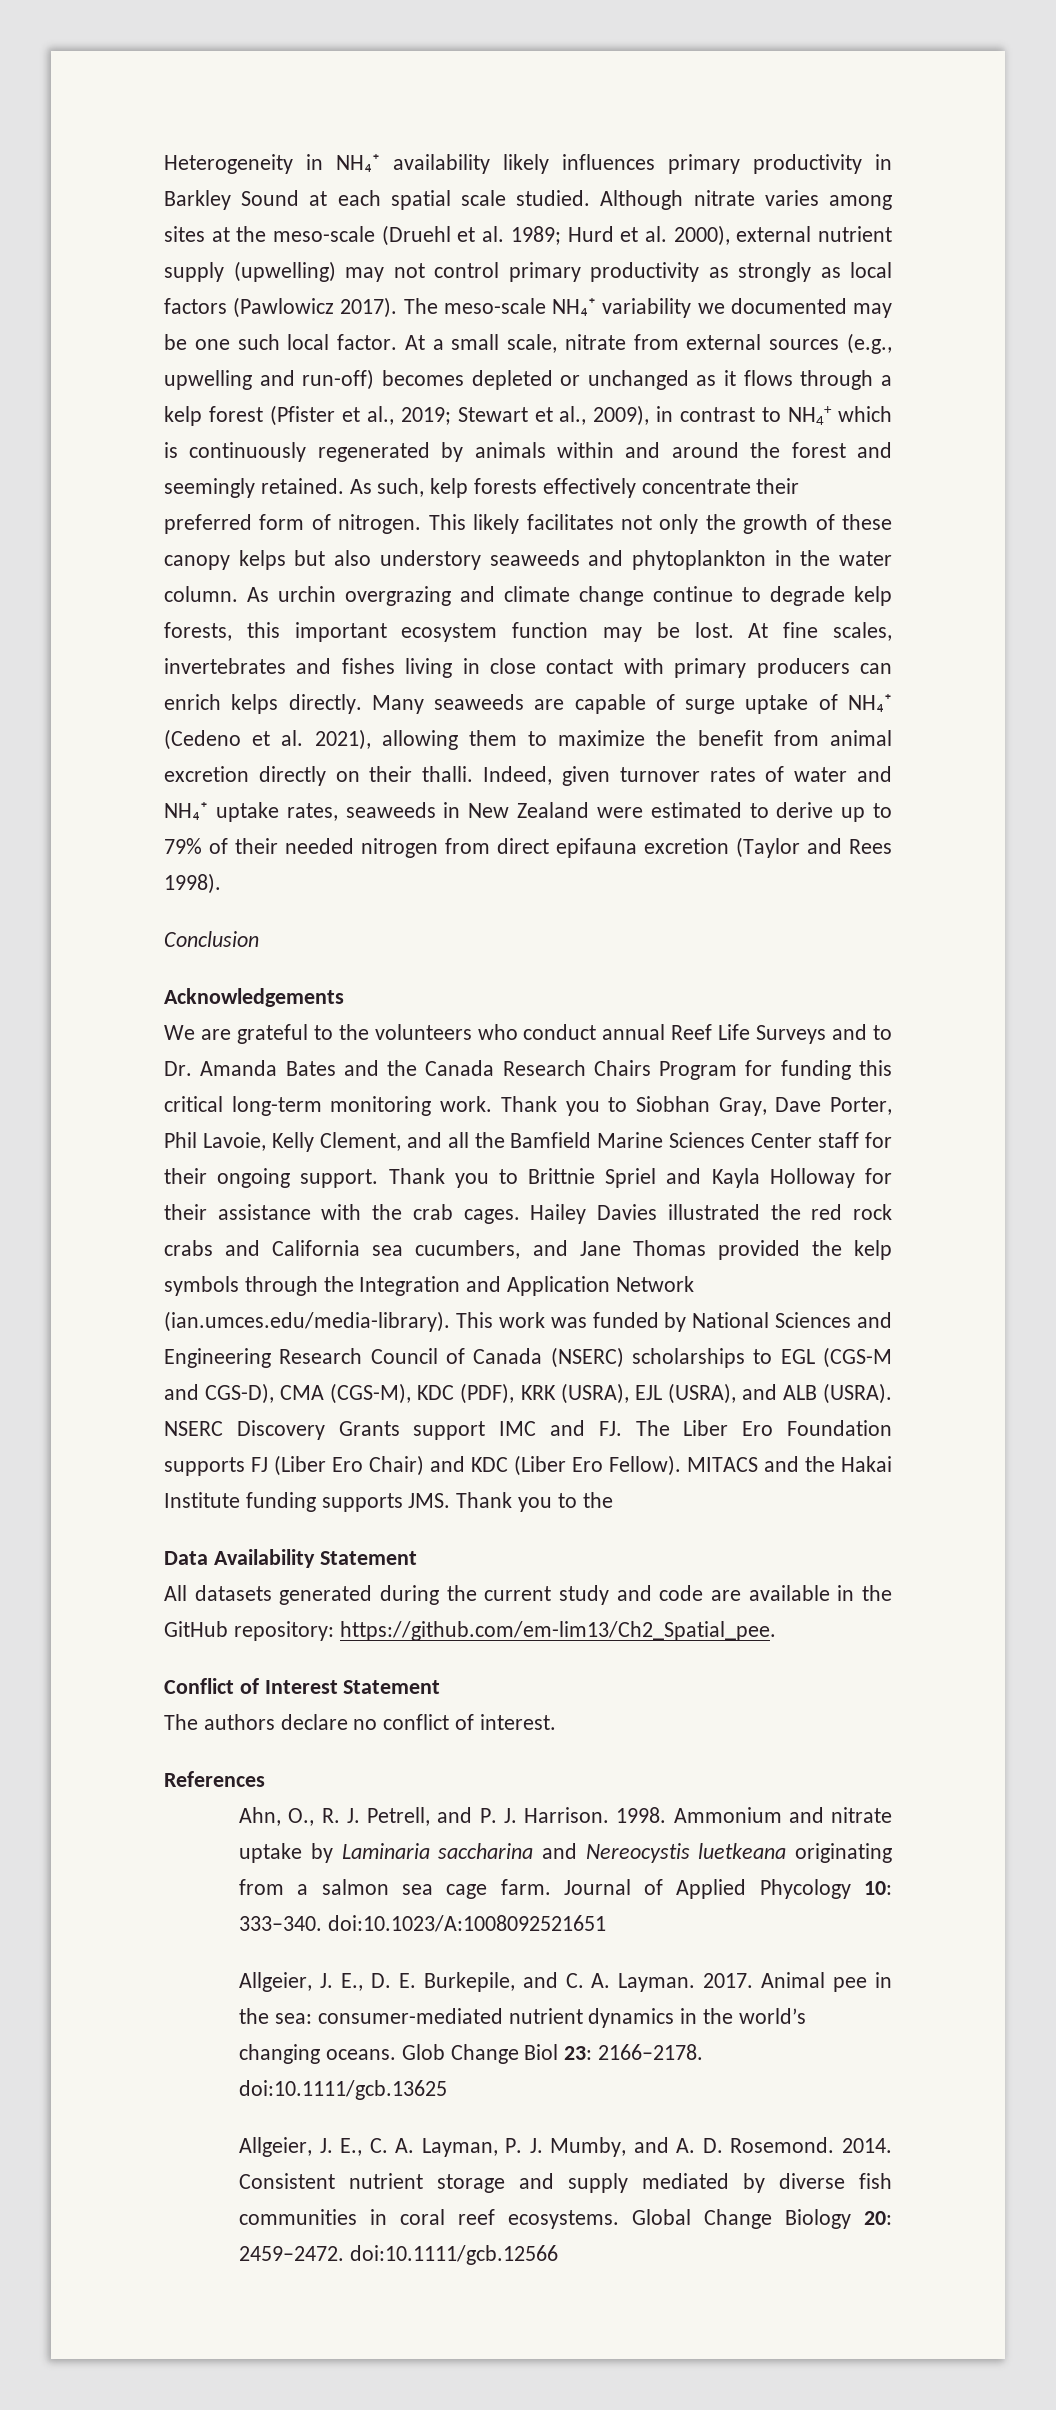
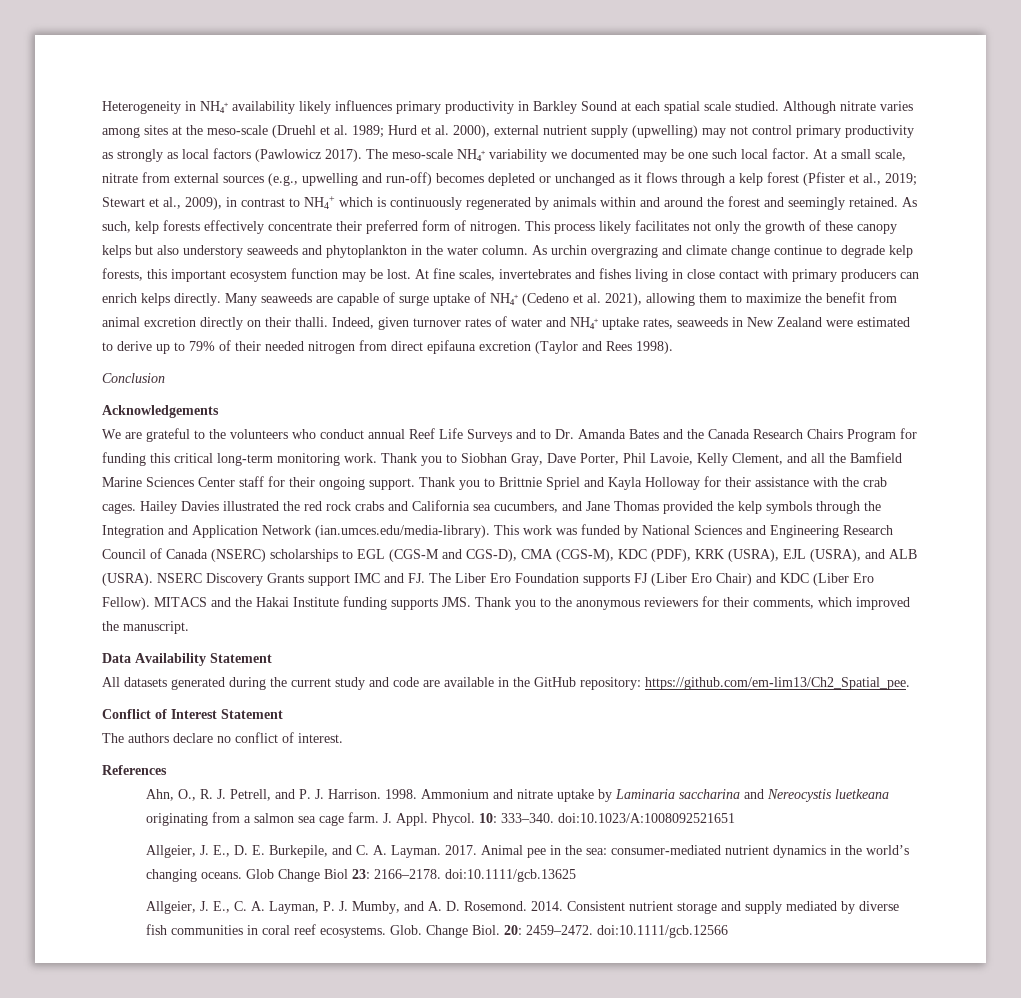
- This likely facilitates not only the growth of these canopy kelps but also understory seaweeds and phytoplankton in the water column.
+ This process likely facilitates not only the growth of these canopy kelps but also understory seaweeds and phytoplankton in the water column.
- MITACS and the Hakai Institute funding supports JMS. Thank you to the
+ MITACS and the Hakai Institute funding supports JMS. Thank you to the anonymous reviewers for their comments, which improved the manuscript.
- Journal of Applied Phycology 10: 333–340. doi:10.1023/A:1008092521651
+ J. Appl. Phycol. 10: 333–340. doi:10.1023/A:1008092521651
- Global Change Biology 20: 2459–2472. doi:10.1111/gcb.12566
+ Glob. Change Biol. 20: 2459–2472. doi:10.1111/gcb.12566

